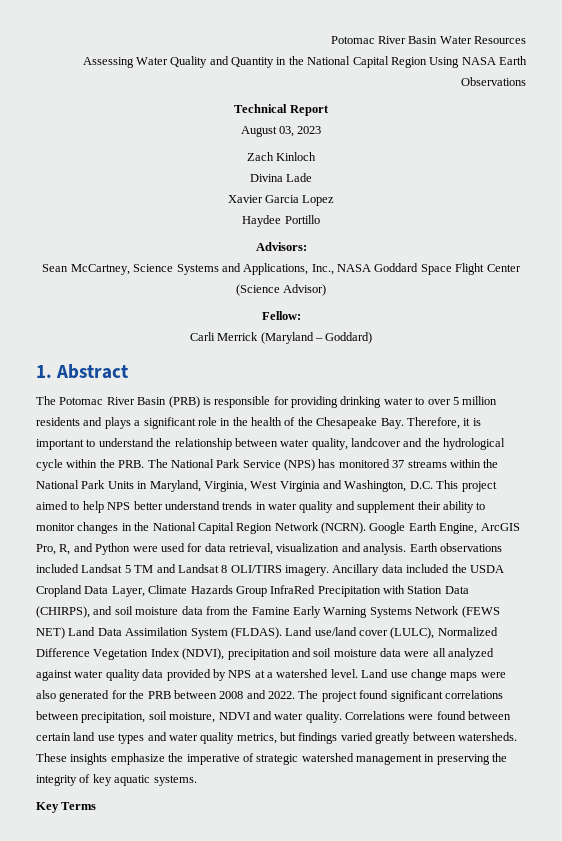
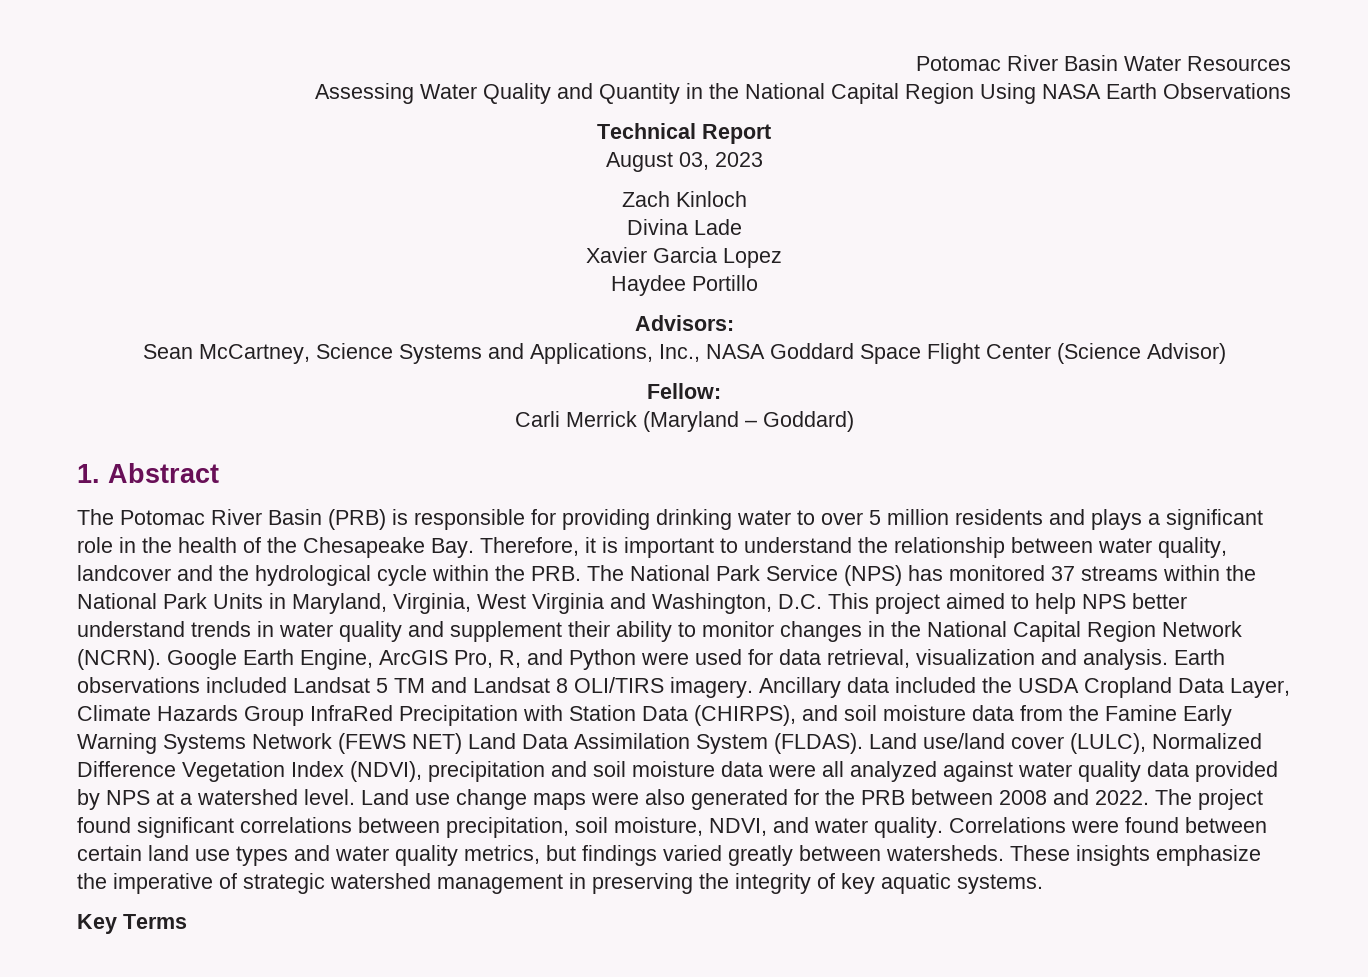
- The project found significant correlations between precipitation, soil moisture, NDVI and water quality.
+ The project found significant correlations between precipitation, soil moisture, NDVI, and water quality.

